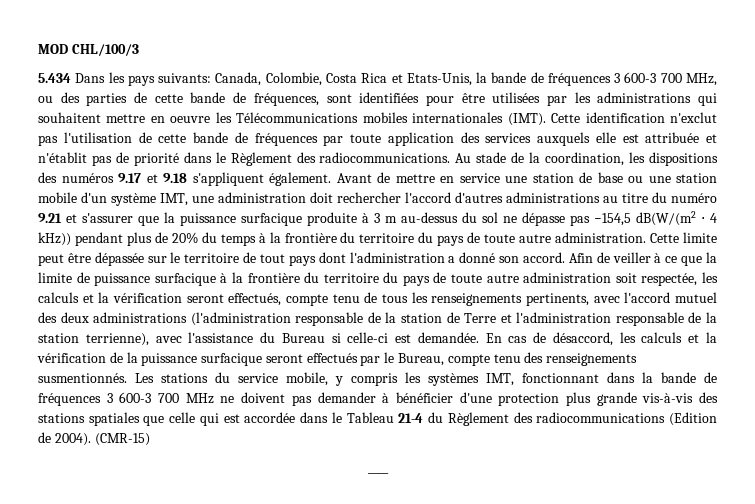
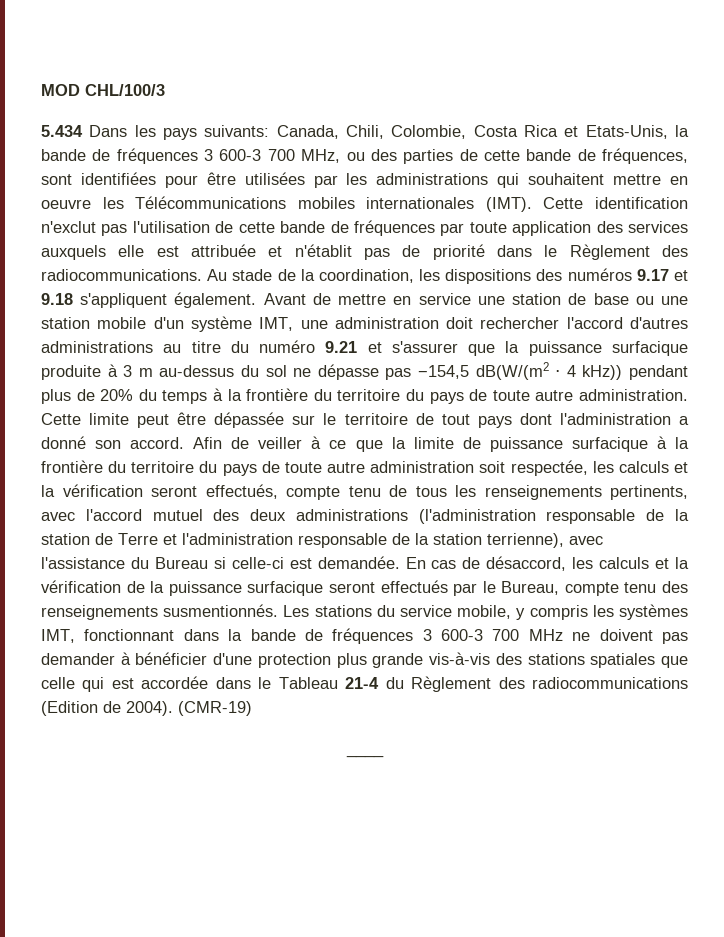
- 5.434 Dans les pays suivants: Canada, Colombie, Costa Rica et Etats-Unis, la bande de fréquences 3 600-3 700 MHz, ou des parties de cette bande de fréquences, sont identifiées pour être utilisées par les administrations qui souhaitent mettre en oeuvre les Télécommunications mobiles internationales (IMT).
+ 5.434 Dans les pays suivants: Canada, Chili, Colombie, Costa Rica et Etats-Unis, la bande de fréquences 3 600-3 700 MHz, ou des parties de cette bande de fréquences, sont identifiées pour être utilisées par les administrations qui souhaitent mettre en oeuvre les Télécommunications mobiles internationales (IMT).
- (CMR-15)
+ (CMR-19)

